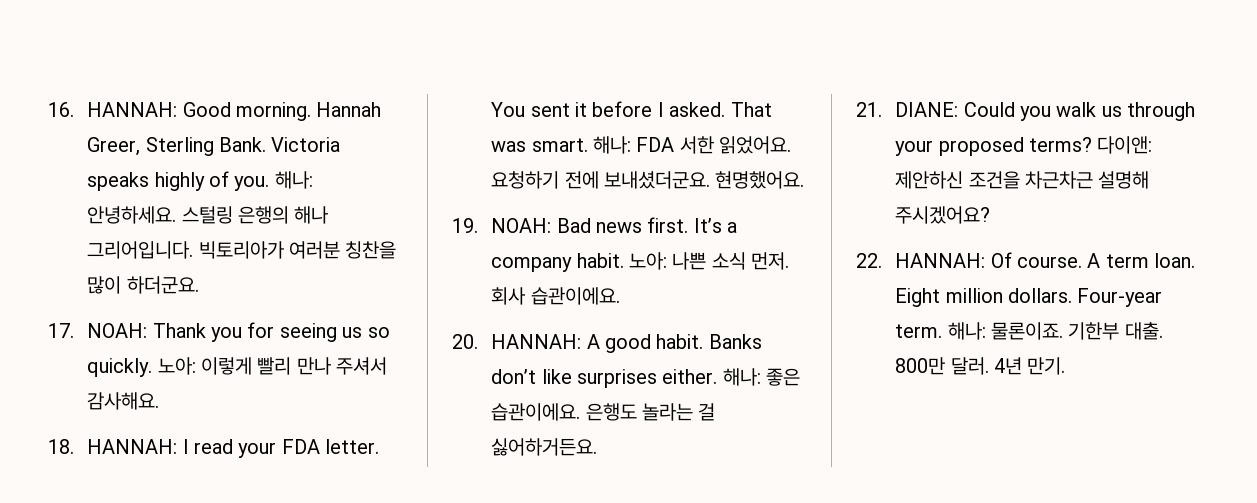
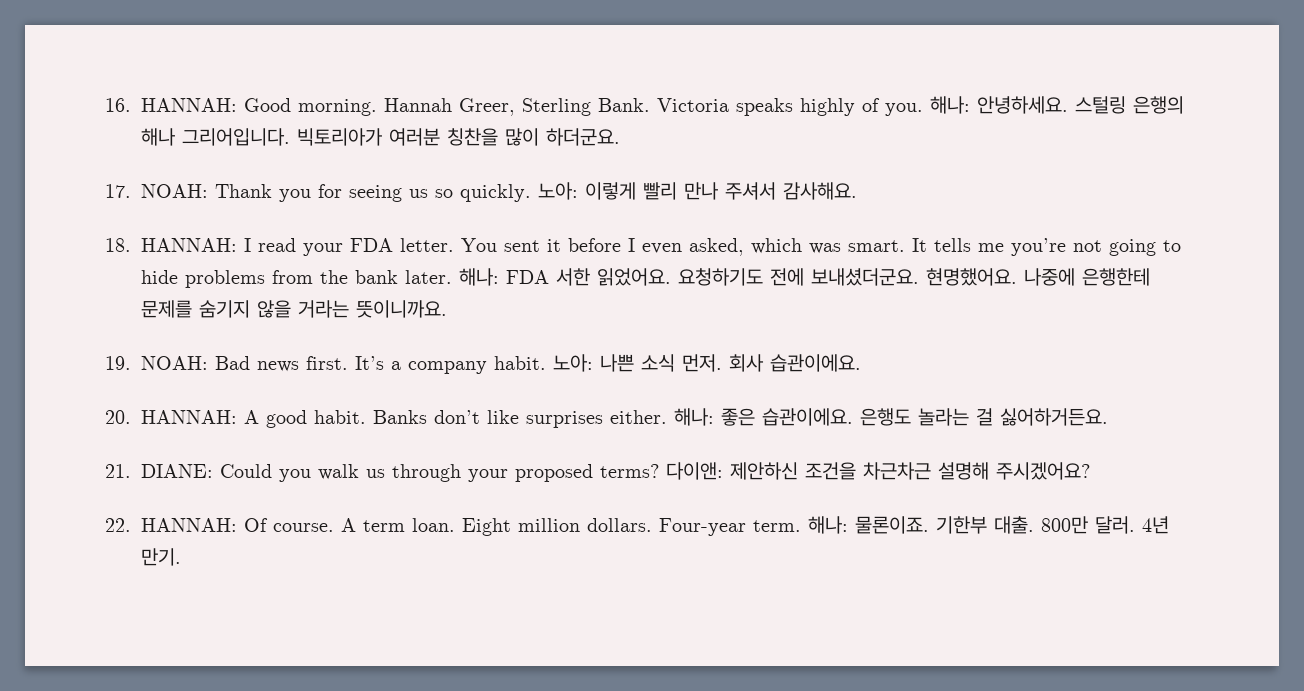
- You sent it before I asked. That was smart.
+ You sent it before I even asked, which was smart. It tells me you’re not going to hide problems from the bank later.
- 요청하기 전에 보내셨더군요.
+ 요청하기도 전에 보내셨더군요.
+ 나중에 은행한테 문제를 숨기지 않을 거라는 뜻이니까요.

